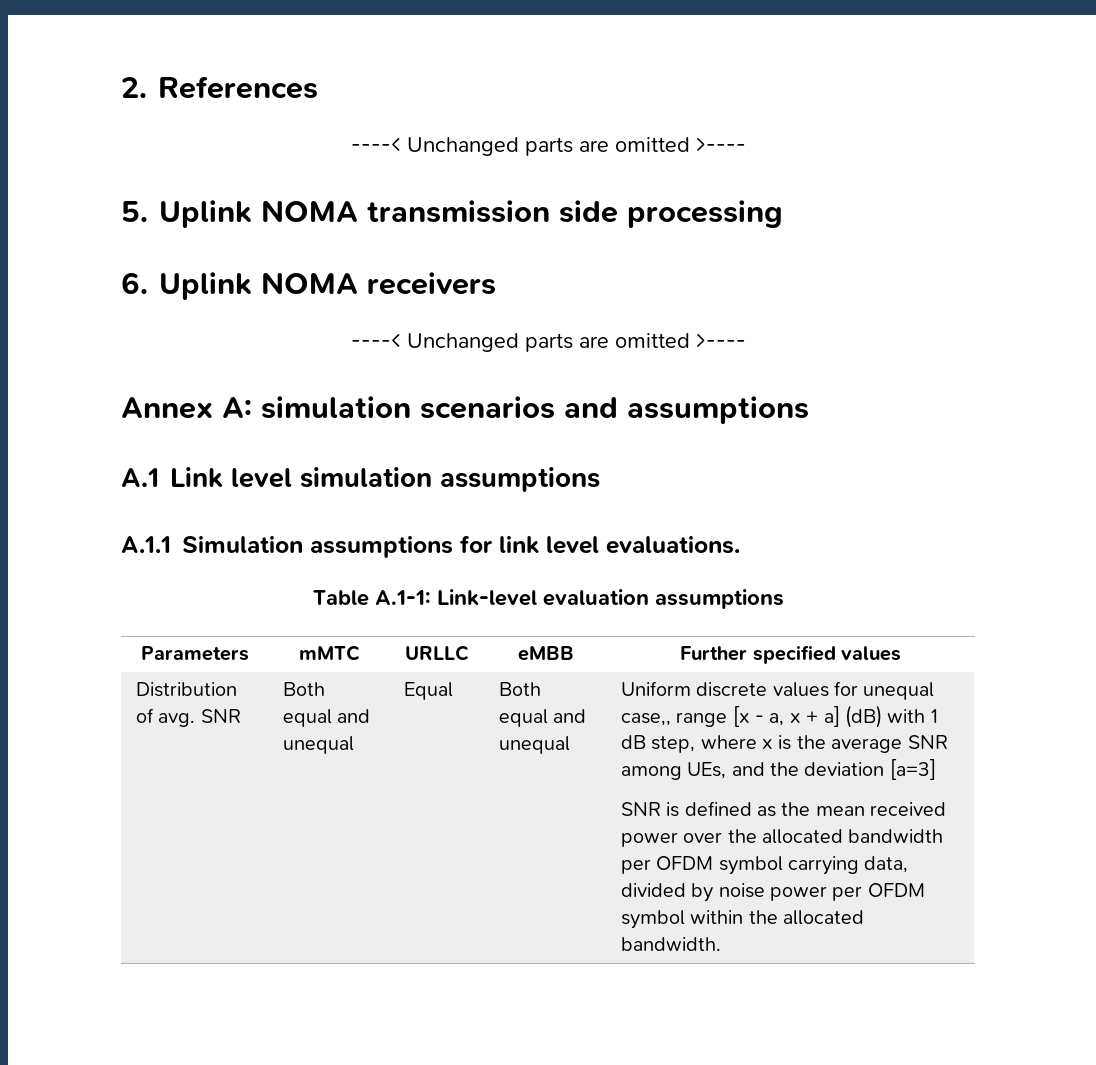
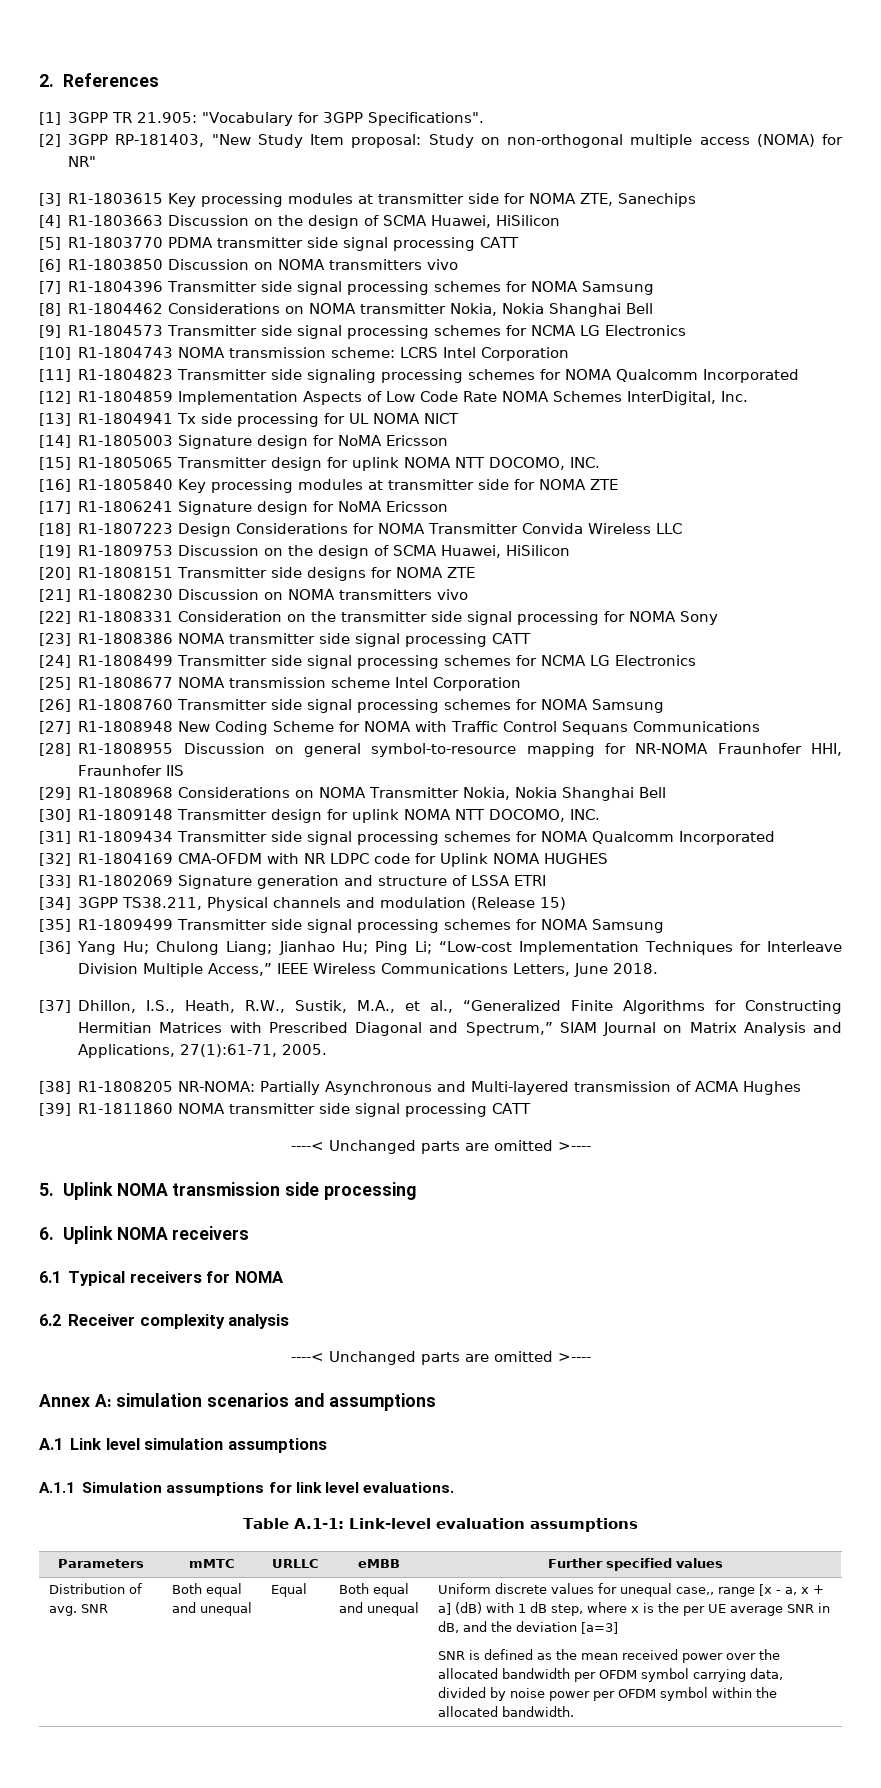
+ [1] 3GPP TR 21.905: "Vocabulary for 3GPP Specifications".
+ [2] 3GPP RP-181403, "New Study Item proposal: Study on non-orthogonal multiple access (NOMA) for NR"
+ [3] R1-1803615 Key processing modules at transmitter side for NOMA ZTE, Sanechips
+ [4] R1-1803663 Discussion on the design of SCMA Huawei, HiSilicon
+ [5] R1-1803770 PDMA transmitter side signal processing CATT
+ [6] R1-1803850 Discussion on NOMA transmitters vivo
+ [7] R1-1804396 Transmitter side signal processing schemes for NOMA Samsung
+ [8] R1-1804462 Considerations on NOMA transmitter Nokia, Nokia Shanghai Bell
+ [9] R1-1804573 Transmitter side signal processing schemes for NCMA LG Electronics
+ [10] R1-1804743 NOMA transmission scheme: LCRS Intel Corporation
+ [11] R1-1804823 Transmitter side signaling processing schemes for NOMA Qualcomm Incorporated
+ [12] R1-1804859 Implementation Aspects of Low Code Rate NOMA Schemes InterDigital, Inc.
+ [13] R1-1804941 Tx side processing for UL NOMA NICT
+ [14] R1-1805003 Signature design for NoMA Ericsson
+ [15] R1-1805065 Transmitter design for uplink NOMA NTT DOCOMO, INC.
+ [16] R1-1805840 Key processing modules at transmitter side for NOMA ZTE
+ [17] R1-1806241 Signature design for NoMA Ericsson
+ [18] R1-1807223 Design Considerations for NOMA Transmitter Convida Wireless LLC
+ [19] R1-1809753 Discussion on the design of SCMA Huawei, HiSilicon
+ [20] R1-1808151 Transmitter side designs for NOMA ZTE
+ [21] R1-1808230 Discussion on NOMA transmitters vivo
+ [22] R1-1808331 Consideration on the transmitter side signal processing for NOMA Sony
+ [23] R1-1808386 NOMA transmitter side signal processing CATT
+ [24] R1-1808499 Transmitter side signal processing schemes for NCMA LG Electronics
+ [25] R1-1808677 NOMA transmission scheme Intel Corporation
+ [26] R1-1808760 Transmitter side signal processing schemes for NOMA Samsung
+ [27] R1-1808948 New Coding Scheme for NOMA with Traffic Control Sequans Communications
+ [28] R1-1808955 Discussion on general symbol-to-resource mapping for NR-NOMA Fraunhofer HHI, Fraunhofer IIS
+ [29] R1-1808968 Considerations on NOMA Transmitter Nokia, Nokia Shanghai Bell
+ [30] R1-1809148 Transmitter design for uplink NOMA NTT DOCOMO, INC.
+ [31] R1-1809434 Transmitter side signal processing schemes for NOMA Qualcomm Incorporated
+ [32] R1-1804169 CMA-OFDM with NR LDPC code for Uplink NOMA HUGHES
+ [33] R1-1802069 Signature generation and structure of LSSA ETRI
+ [34] 3GPP TS38.211, Physical channels and modulation (Release 15)
+ [35] R1-1809499 Transmitter side signal processing schemes for NOMA Samsung
+ [36] Yang Hu; Chulong Liang; Jianhao Hu; Ping Li; “Low-cost Implementation Techniques for Interleave Division Multiple Access,” IEEE Wireless Communications Letters, June 2018.
+ [37] Dhillon, I.S., Heath, R.W., Sustik, M.A., et al., “Generalized Finite Algorithms for Constructing Hermitian Matrices with Prescribed Diagonal and Spectrum,” SIAM Journal on Matrix Analysis and Applications, 27(1):61-71, 2005.
+ [38] R1-1808205 NR-NOMA: Partially Asynchronous and Multi-layered transmission of ACMA Hughes
+ [39] R1-1811860 NOMA transmitter side signal processing CATT
+ 6.1 Typical receivers for NOMA
+ 6.2 Receiver complexity analysis
- Uniform discrete values for unequal case,, range [x - a, x + a] (dB) with 1 dB step, where x is the average SNR among UEs, and the deviation [a=3]
+ Uniform discrete values for unequal case,, range [x - a, x + a] (dB) with 1 dB step, where x is the per UE average SNR in dB, and the deviation [a=3]

